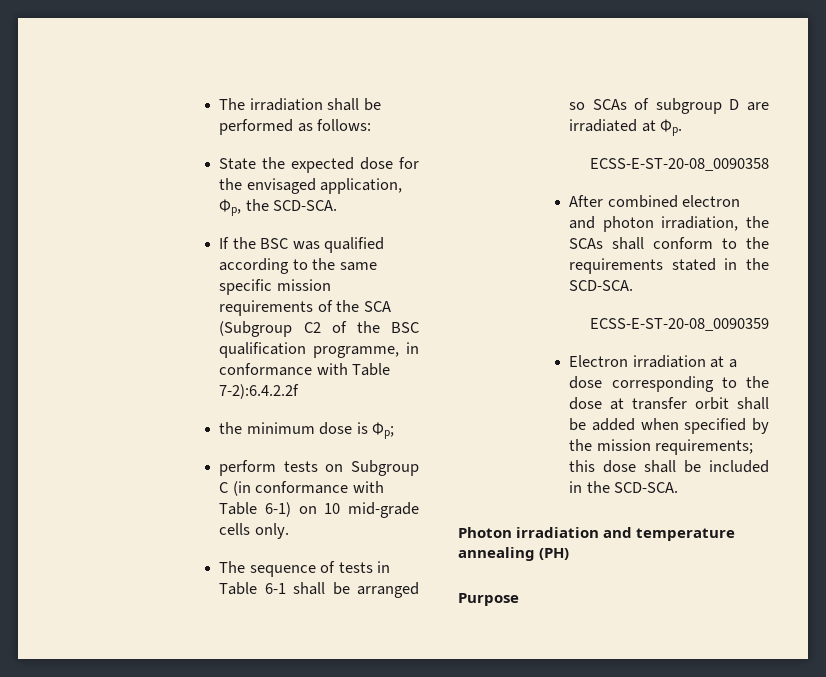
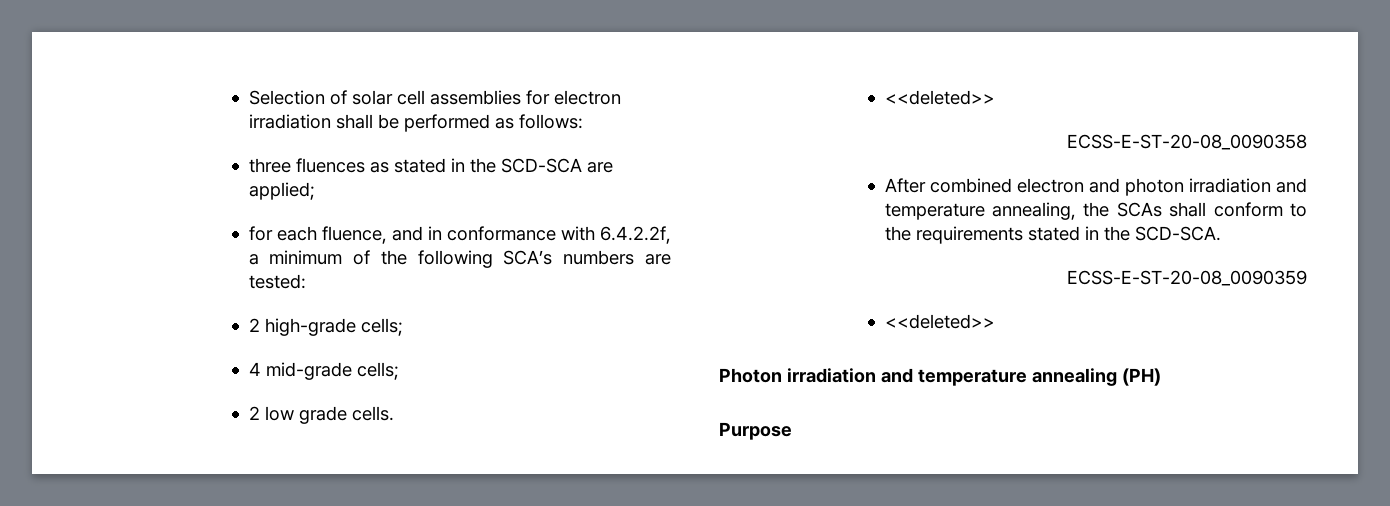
- The irradiation shall be performed as follows:
+ Selection of solar cell assemblies for electron irradiation shall be performed as follows:
- State the expected dose for the envisaged application, Φp, the SCD-SCA.
- If the BSC was qualified according to the same specific mission requirements of the SCA (Subgroup C2 of the BSC qualification programme, in conformance with Table 7-2):6.4.2.2f
- the minimum dose is Φp;
- perform tests on Subgroup C (in conformance with Table 6-1) on 10 mid-grade cells only.
- The sequence of tests in Table 6-1 shall be arranged so SCAs of subgroup D are irradiated at Φp.
+ three fluences as stated in the SCD-SCA are applied;
+ for each fluence, and in conformance with 6.4.2.2f, a minimum of the following SCA’s numbers are tested:
+ 2 high-grade cells;
+ 4 mid-grade cells;
+ 2 low grade cells.
+ <<deleted>>
- After combined electron and photon irradiation, the SCAs shall conform to the requirements stated in the SCD-SCA.
+ After combined electron and photon irradiation and temperature annealing, the SCAs shall conform to the requirements stated in the SCD-SCA.
  ECSS-E-ST-20-08_0090359
- Electron irradiation at a dose corresponding to the dose at transfer orbit shall be added when specified by the mission requirements; this dose shall be included in the SCD-SCA.
+ <<deleted>>

